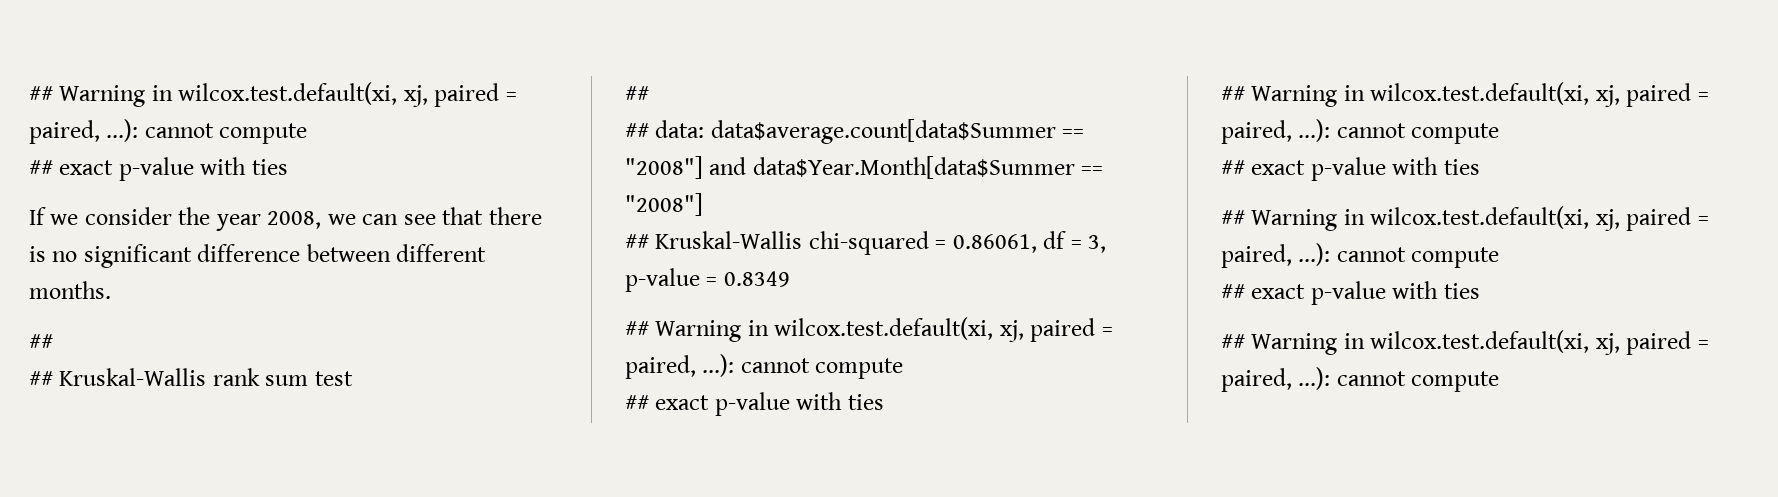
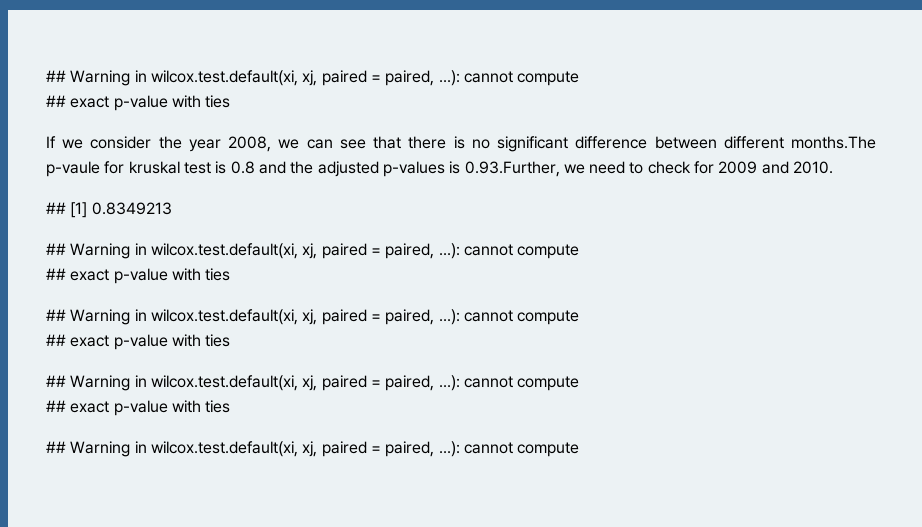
- If we consider the year 2008, we can see that there is no significant difference between different months.
- ##
- ## Kruskal-Wallis rank sum test
- ##
- ## data: data$average.count[data$Summer == "2008"] and data$Year.Month[data$Summer == "2008"]
- ## Kruskal-Wallis chi-squared = 0.86061, df = 3, p-value = 0.8349
+ If we consider the year 2008, we can see that there is no significant difference between different months.The p-vaule for kruskal test is 0.8 and the adjusted p-values is 0.93.Further, we need to check for 2009 and 2010.
+ ## [1] 0.8349213

